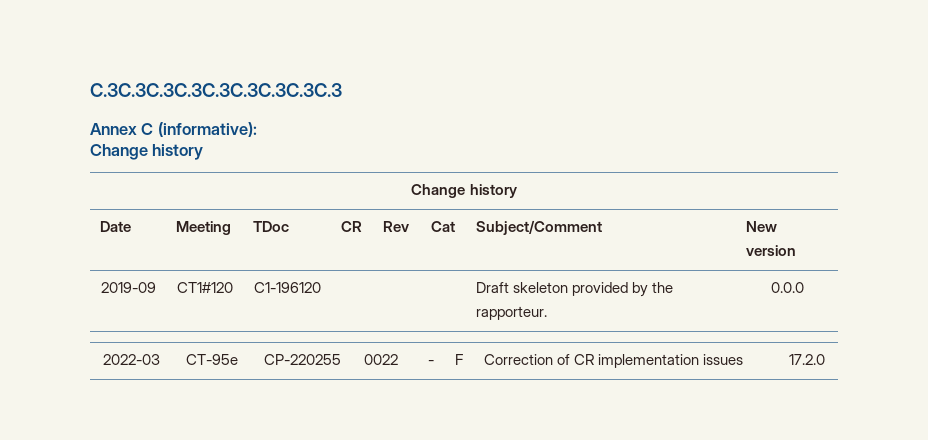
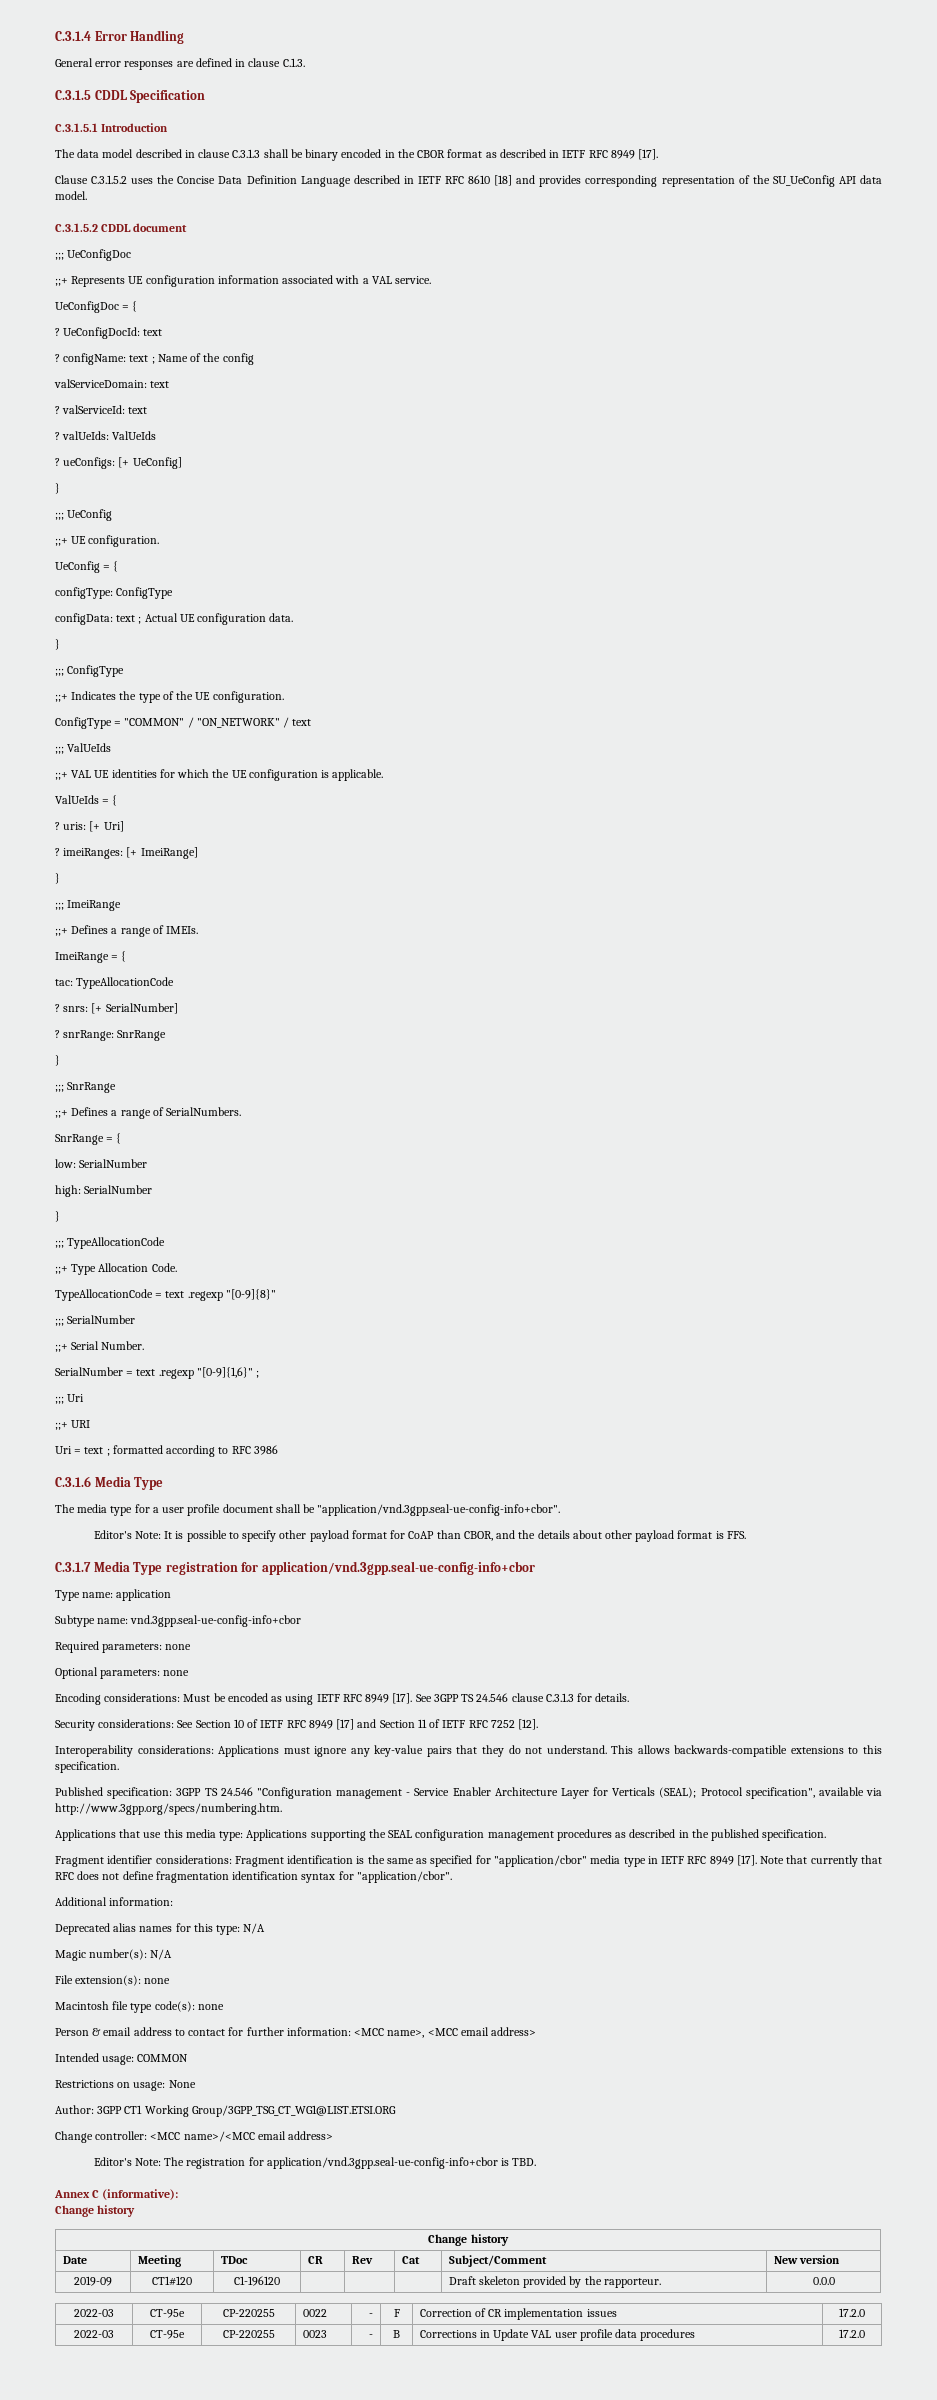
- C.3C.3C.3C.3C.3C.3C.3C.3C.3
+ C.3.1.4 Error Handling
+ General error responses are defined in clause C.1.3.
+ C.3.1.5 CDDL Specification
+ C.3.1.5.1 Introduction
+ The data model described in clause C.3.1.3 shall be binary encoded in the CBOR format as described in IETF RFC 8949 [17].
+ Clause C.3.1.5.2 uses the Concise Data Definition Language described in IETF RFC 8610 [18] and provides corresponding representation of the SU_UeConfig API data model.
+ C.3.1.5.2 CDDL document
+ ;;; UeConfigDoc
+ ;;+ Represents UE configuration information associated with a VAL service.
+ UeConfigDoc = {
+ ? UeConfigDocId: text
+ ? configName: text ; Name of the config
+ valServiceDomain: text
+ ? valServiceId: text
+ ? valUeIds: ValUeIds
+ ? ueConfigs: [+ UeConfig]
+ }
+ ;;; UeConfig
+ ;;+ UE configuration.
+ UeConfig = {
+ configType: ConfigType
+ configData: text ; Actual UE configuration data.
+ }
+ ;;; ConfigType
+ ;;+ Indicates the type of the UE configuration.
+ ConfigType = "COMMON" / "ON_NETWORK" / text
+ ;;; ValUeIds
+ ;;+ VAL UE identities for which the UE configuration is applicable.
+ ValUeIds = {
+ ? uris: [+ Uri]
+ ? imeiRanges: [+ ImeiRange]
+ }
+ ;;; ImeiRange
+ ;;+ Defines a range of IMEIs.
+ ImeiRange = {
+ tac: TypeAllocationCode
+ ? snrs: [+ SerialNumber]
+ ? snrRange: SnrRange
+ }
+ ;;; SnrRange
+ ;;+ Defines a range of SerialNumbers.
+ SnrRange = {
+ low: SerialNumber
+ high: SerialNumber
+ }
+ ;;; TypeAllocationCode
+ ;;+ Type Allocation Code.
+ TypeAllocationCode = text .regexp "[0-9]{8}"
+ ;;; SerialNumber
+ ;;+ Serial Number.
+ SerialNumber = text .regexp "[0-9]{1,6}" ;
+ ;;; Uri
+ ;;+ URI
+ Uri = text ; formatted according to RFC 3986
+ C.3.1.6 Media Type
+ The media type for a user profile document shall be "application/vnd.3gpp.seal-ue-config-info+cbor".
+ Editor's Note: It is possible to specify other payload format for CoAP than CBOR, and the details about other payload format is FFS.
+ C.3.1.7 Media Type registration for application/vnd.3gpp.seal-ue-config-info+cbor
+ Type name: application
+ Subtype name: vnd.3gpp.seal-ue-config-info+cbor
+ Required parameters: none
+ Optional parameters: none
+ Encoding considerations: Must be encoded as using IETF RFC 8949 [17]. See 3GPP TS 24.546 clause C.3.1.3 for details.
+ Security considerations: See Section 10 of IETF RFC 8949 [17] and Section 11 of IETF RFC 7252 [12].
+ Interoperability considerations: Applications must ignore any key-value pairs that they do not understand. This allows backwards-compatible extensions to this specification.
+ Published specification: 3GPP TS 24.546 "Configuration management - Service Enabler Architecture Layer for Verticals (SEAL); Protocol specification", available via http://www.3gpp.org/specs/numbering.htm.
+ Applications that use this media type: Applications supporting the SEAL configuration management procedures as described in the published specification.
+ Fragment identifier considerations: Fragment identification is the same as specified for "application/cbor" media type in IETF RFC 8949 [17]. Note that currently that RFC does not define fragmentation identification syntax for "application/cbor".
+ Additional information:
+ Deprecated alias names for this type: N/A
+ Magic number(s): N/A
+ File extension(s): none
+ Macintosh file type code(s): none
+ Person & email address to contact for further information: <MCC name>, <MCC email address>
+ Intended usage: COMMON
+ Restrictions on usage: None
+ Author: 3GPP CT1 Working Group/3GPP_TSG_CT_WG1@LIST.ETSI.ORG
+ Change controller: <MCC name>/<MCC email address>
+ Editor's Note: The registration for application/vnd.3gpp.seal-ue-config-info+cbor is TBD.
+ 2022-03 | CT-95e | CP-220255 | 0023 | - | B | Corrections in Update VAL user profile data procedures | 17.2.0

